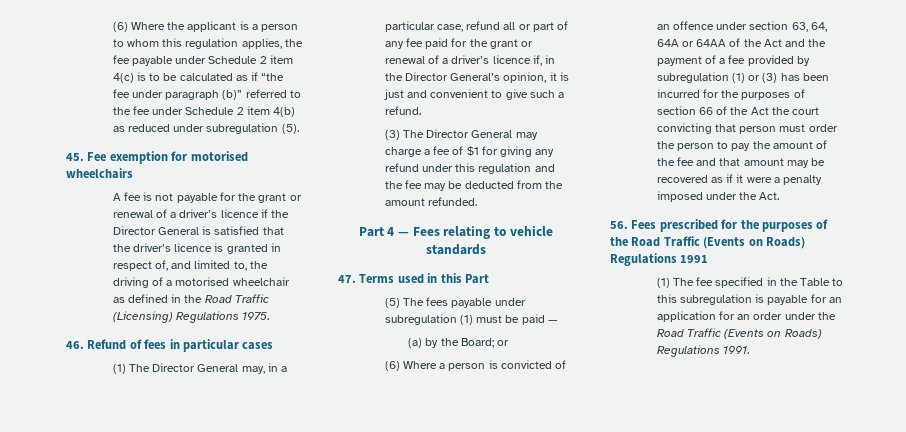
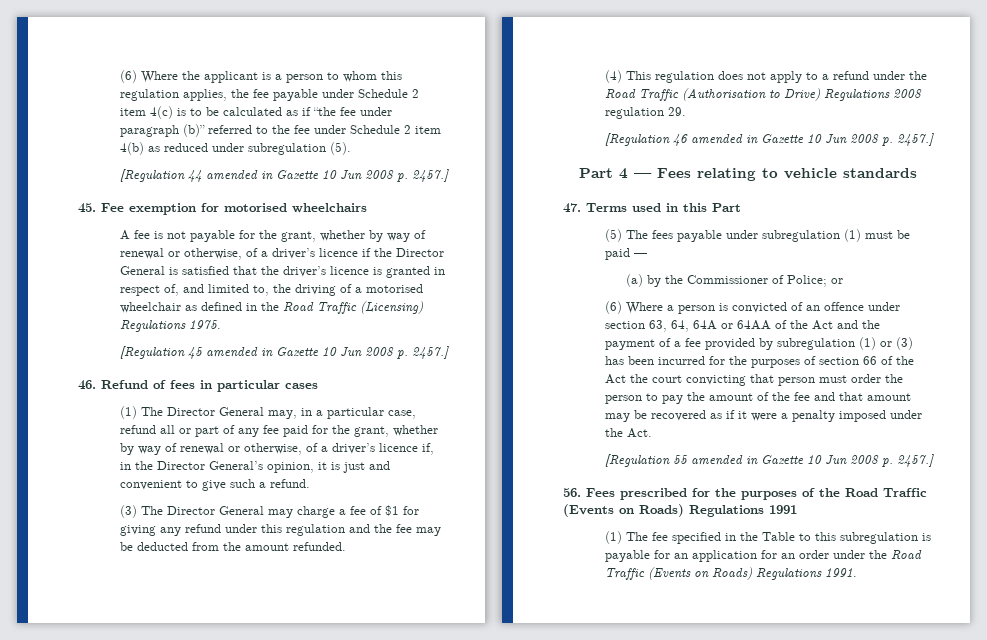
+ [Regulation 44 amended in Gazette 10 Jun 2008 p. 2457.]
- A fee is not payable for the grant or renewal of a driver’s licence if the Director General is satisfied that the driver’s licence is granted in respect of, and limited to, the driving of a motorised wheelchair as defined in the Road Traffic (Licensing) Regulations 1975.
+ A fee is not payable for the grant, whether by way of renewal or otherwise, of a driver’s licence if the Director General is satisfied that the driver’s licence is granted in respect of, and limited to, the driving of a motorised wheelchair as defined in the Road Traffic (Licensing) Regulations 1975.
+ [Regulation 45 amended in Gazette 10 Jun 2008 p. 2457.]
- (1) The Director General may, in a particular case, refund all or part of any fee paid for the grant or renewal of a driver’s licence if, in the Director General’s opinion, it is just and convenient to give such a refund.
+ (1) The Director General may, in a particular case, refund all or part of any fee paid for the grant, whether by way of renewal or otherwise, of a driver’s licence if, in the Director General’s opinion, it is just and convenient to give such a refund.
+ (4) This regulation does not apply to a refund under the Road Traffic (Authorisation to Drive) Regulations 2008 regulation 29.
+ [Regulation 46 amended in Gazette 10 Jun 2008 p. 2457.]
- (a) by the Board; or
+ (a) by the Commissioner of Police; or
+ [Regulation 55 amended in Gazette 10 Jun 2008 p. 2457.]

